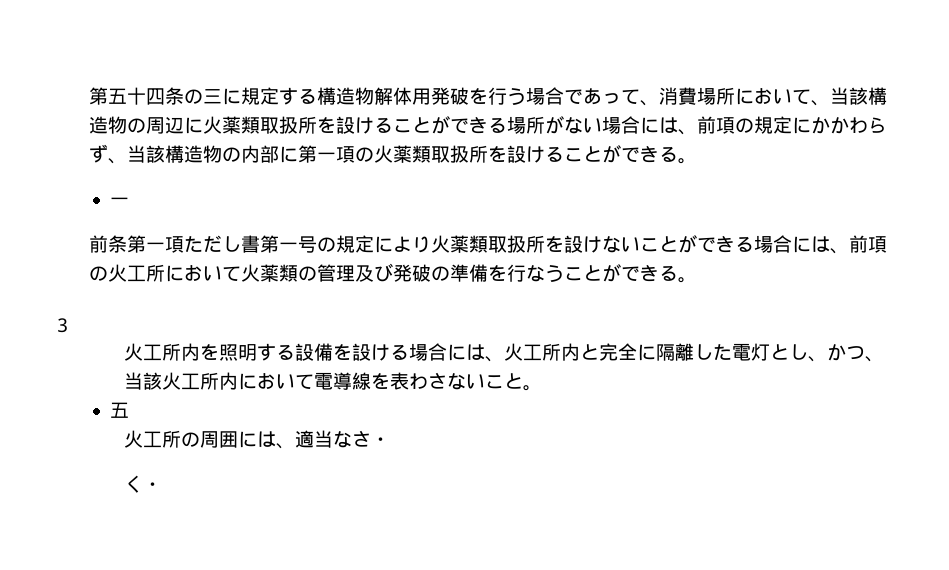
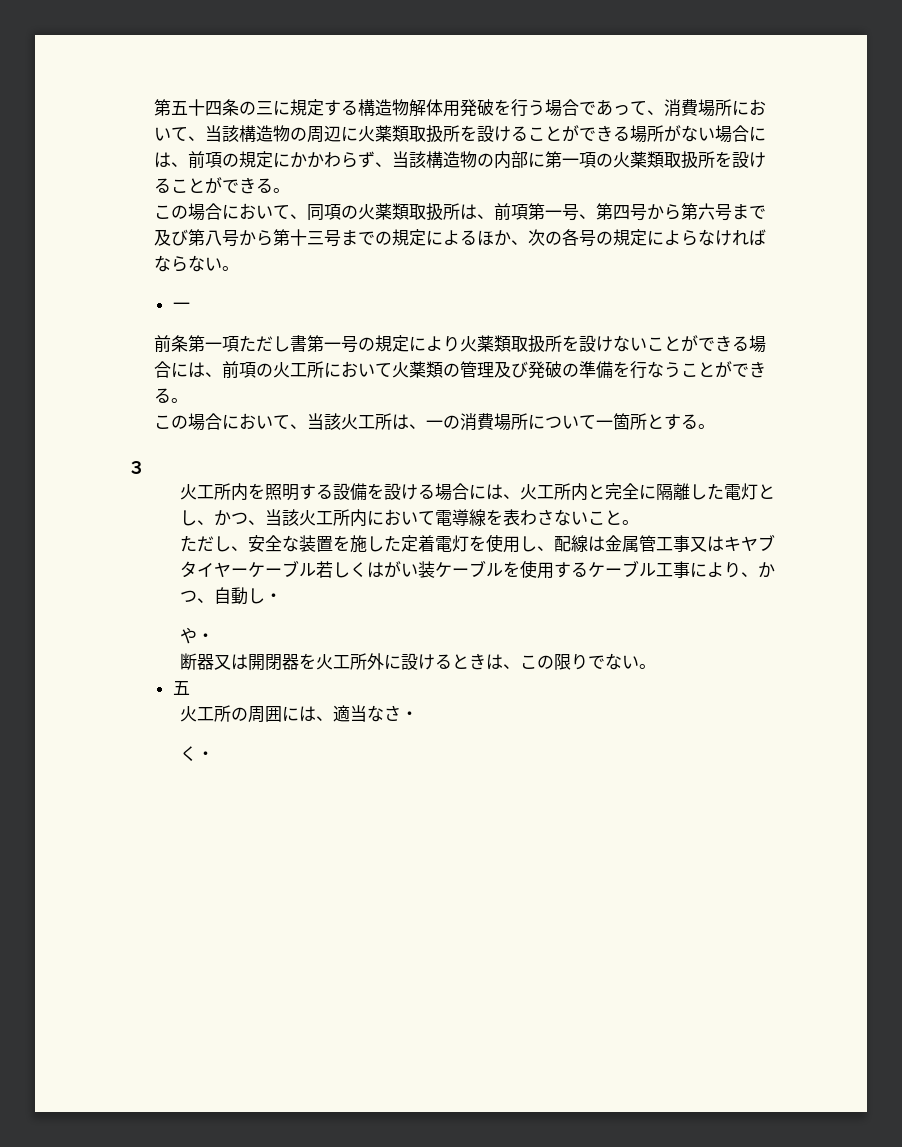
+ この場合において、同項の火薬類取扱所は、前項第一号、第四号から第六号まで及び第八号から第十三号までの規定によるほか、次の各号の規定によらなければならない。
+ この場合において、当該火工所は、一の消費場所について一箇所とする。
+ ただし、安全な装置を施した定着電灯を使用し、配線は金属管工事又はキヤブタイヤーケーブル若しくはがい装ケーブルを使用するケーブル工事により、かつ、自動し・
+ や・
+ 断器又は開閉器を火工所外に設けるときは、この限りでない。

